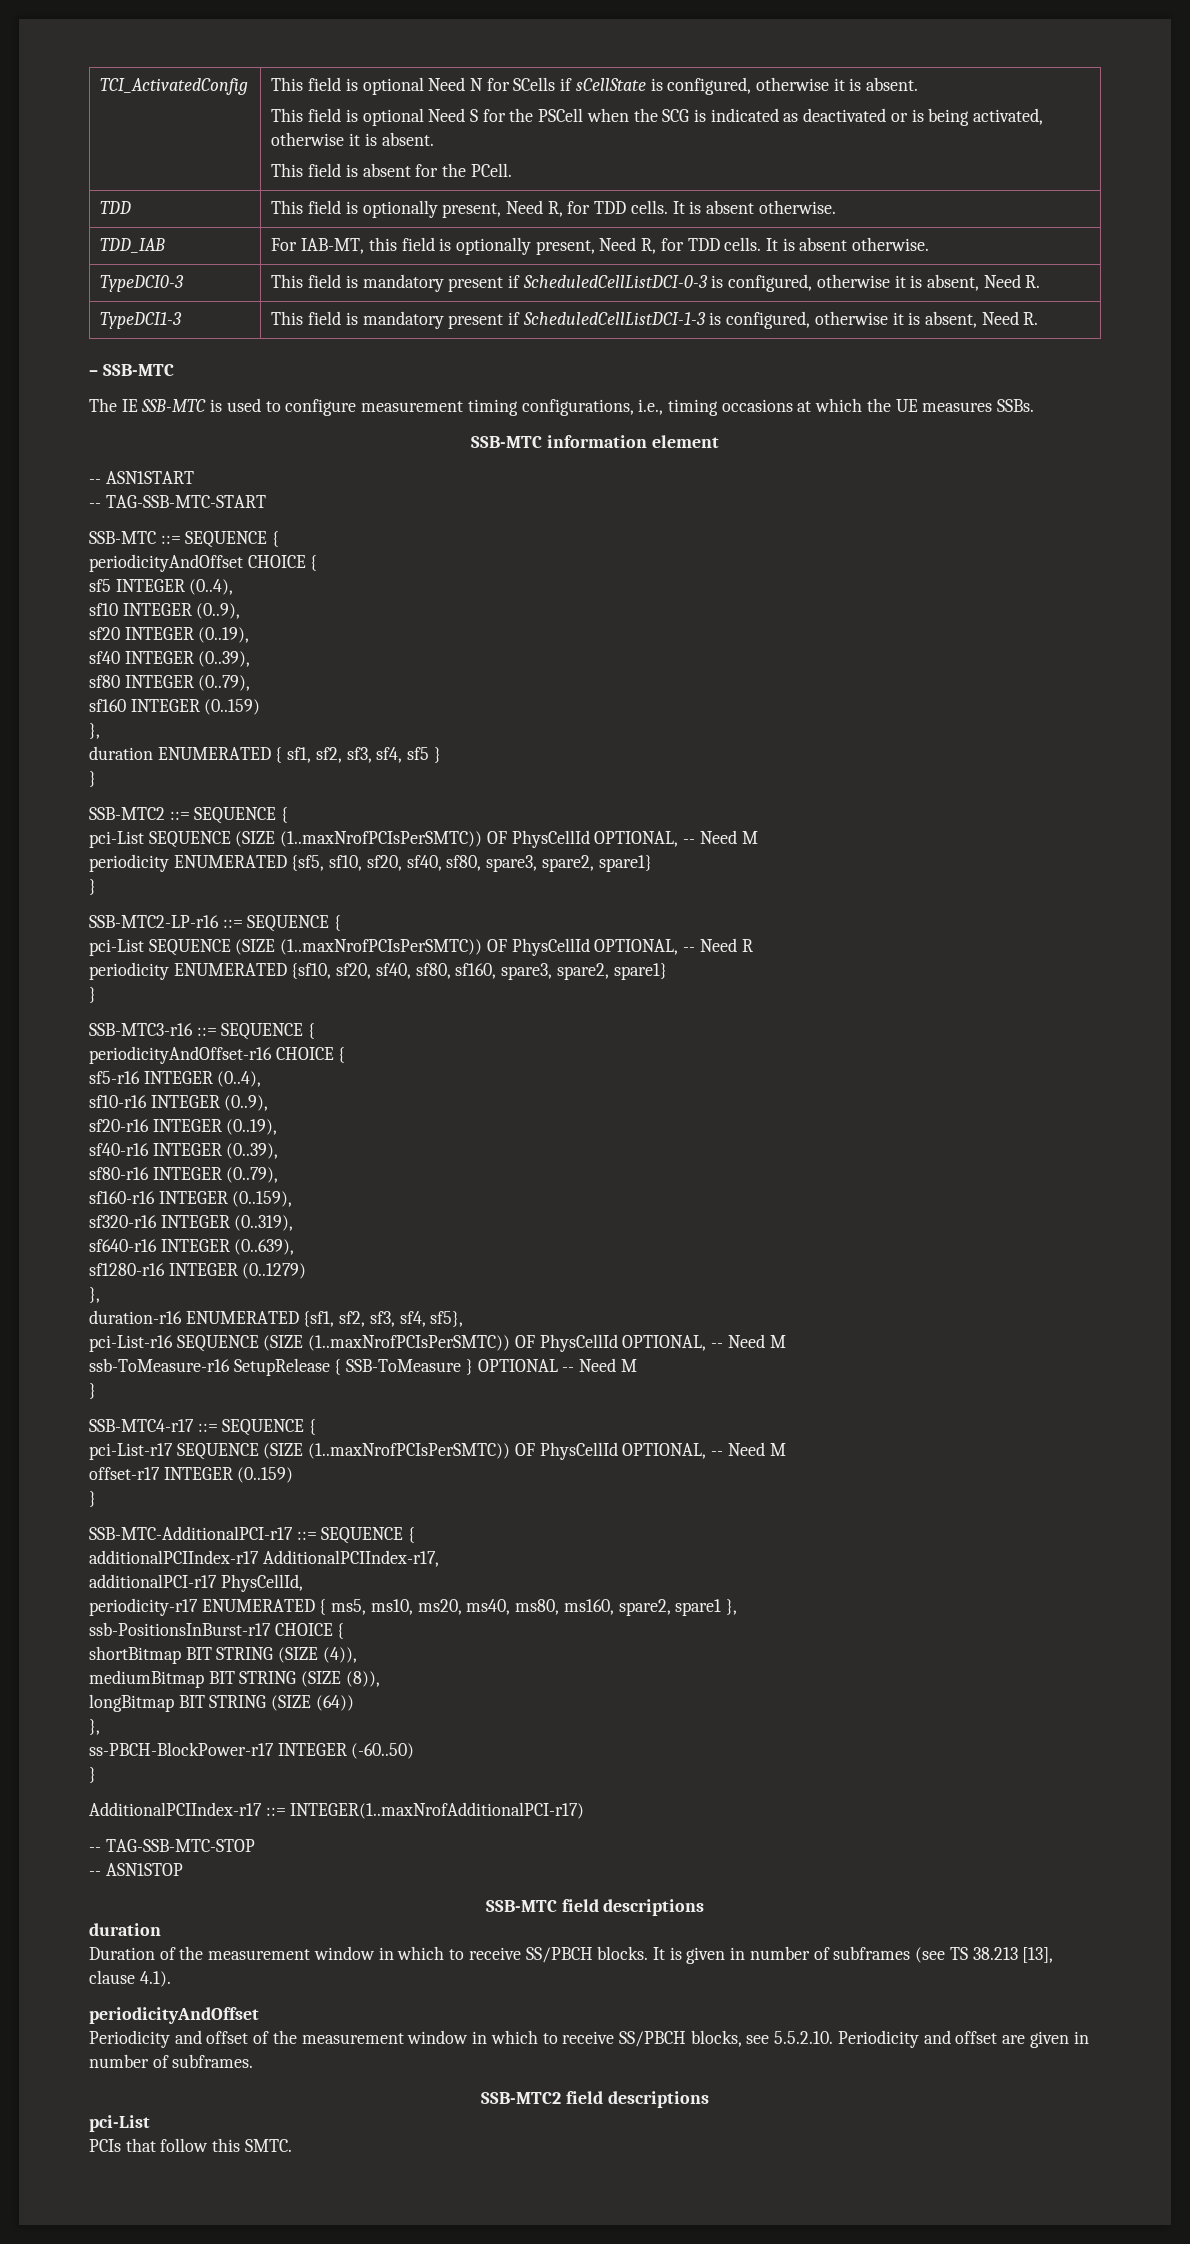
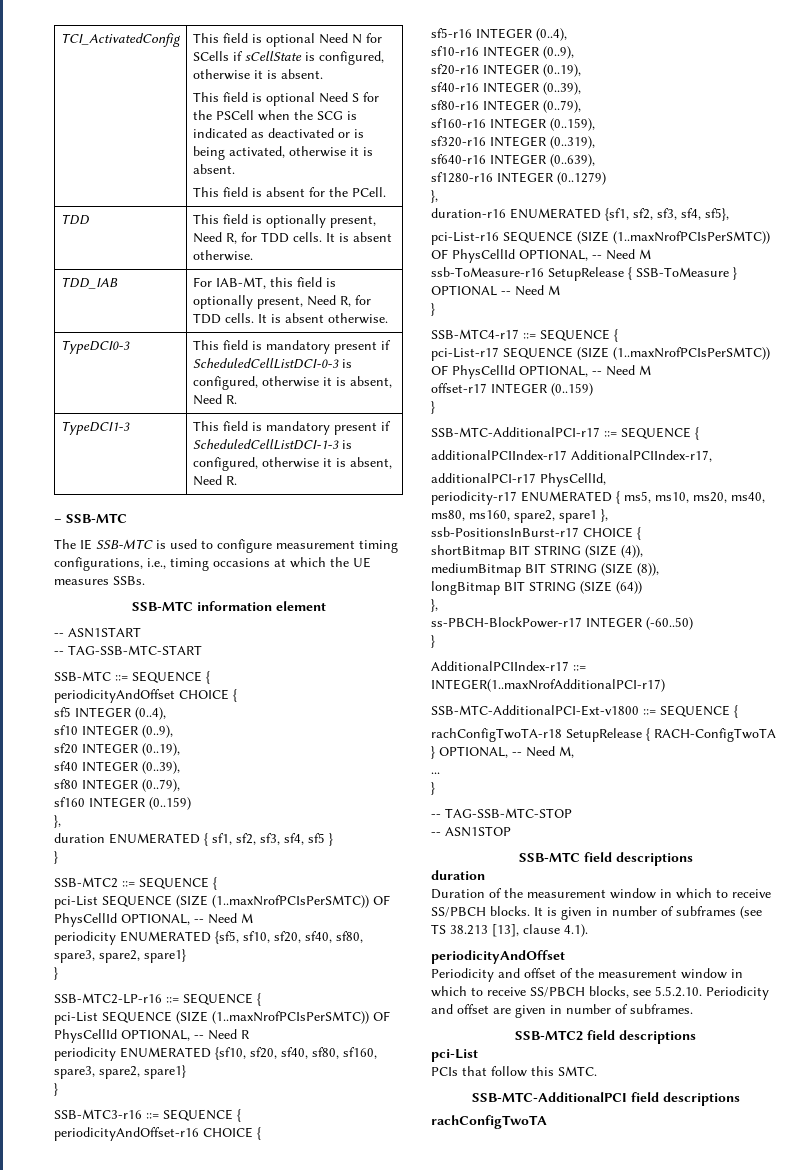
+ SSB-MTC-AdditionalPCI-Ext-v1800 ::= SEQUENCE {
+ rachConfigTwoTA-r18 SetupRelease { RACH-ConfigTwoTA } OPTIONAL, -- Need M,
+ ...
+ }
+ SSB-MTC-AdditionalPCI field descriptions
+ rachConfigTwoTA

